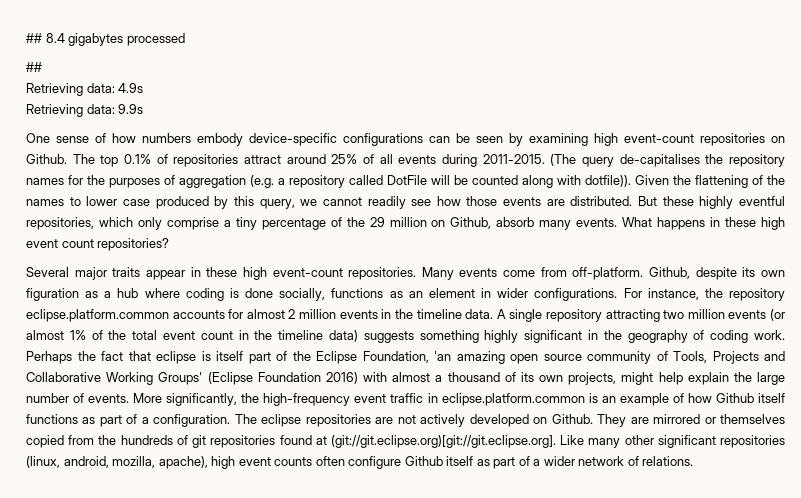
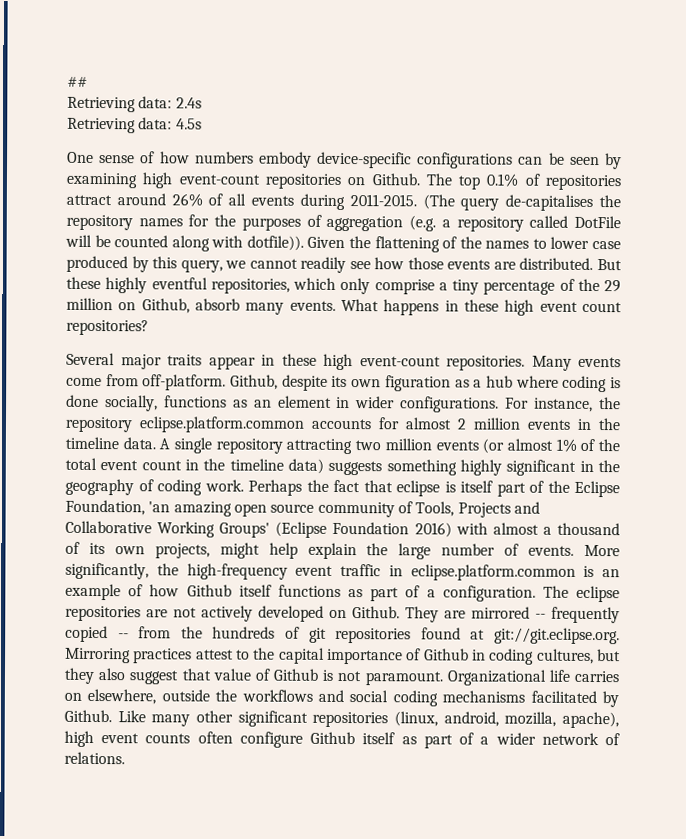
- ## 8.4 gigabytes processed
  ##
- Retrieving data: 4.9s
- Retrieving data: 9.9s
+ Retrieving data: 2.4s
+ Retrieving data: 4.5s
- The top 0.1% of repositories attract around 25% of all events during 2011-2015.
+ The top 0.1% of repositories attract around 26% of all events during 2011-2015.
- They are mirrored or themselves copied from the hundreds of git repositories found at (git://git.eclipse.org)[git://git.eclipse.org]. Like many other significant repositories (linux, android, mozilla, apache), high event counts often configure Github itself as part of a wider network of relations.
+ They are mirrored -- frequently copied -- from the hundreds of git repositories found at git://git.eclipse.org. Mirroring practices attest to the capital importance of Github in coding cultures, but they also suggest that value of Github is not paramount. Organizational life carries on elsewhere, outside the workflows and social coding mechanisms facilitated by Github. Like many other significant repositories (linux, android, mozilla, apache), high event counts often configure Github itself as part of a wider network of relations.

